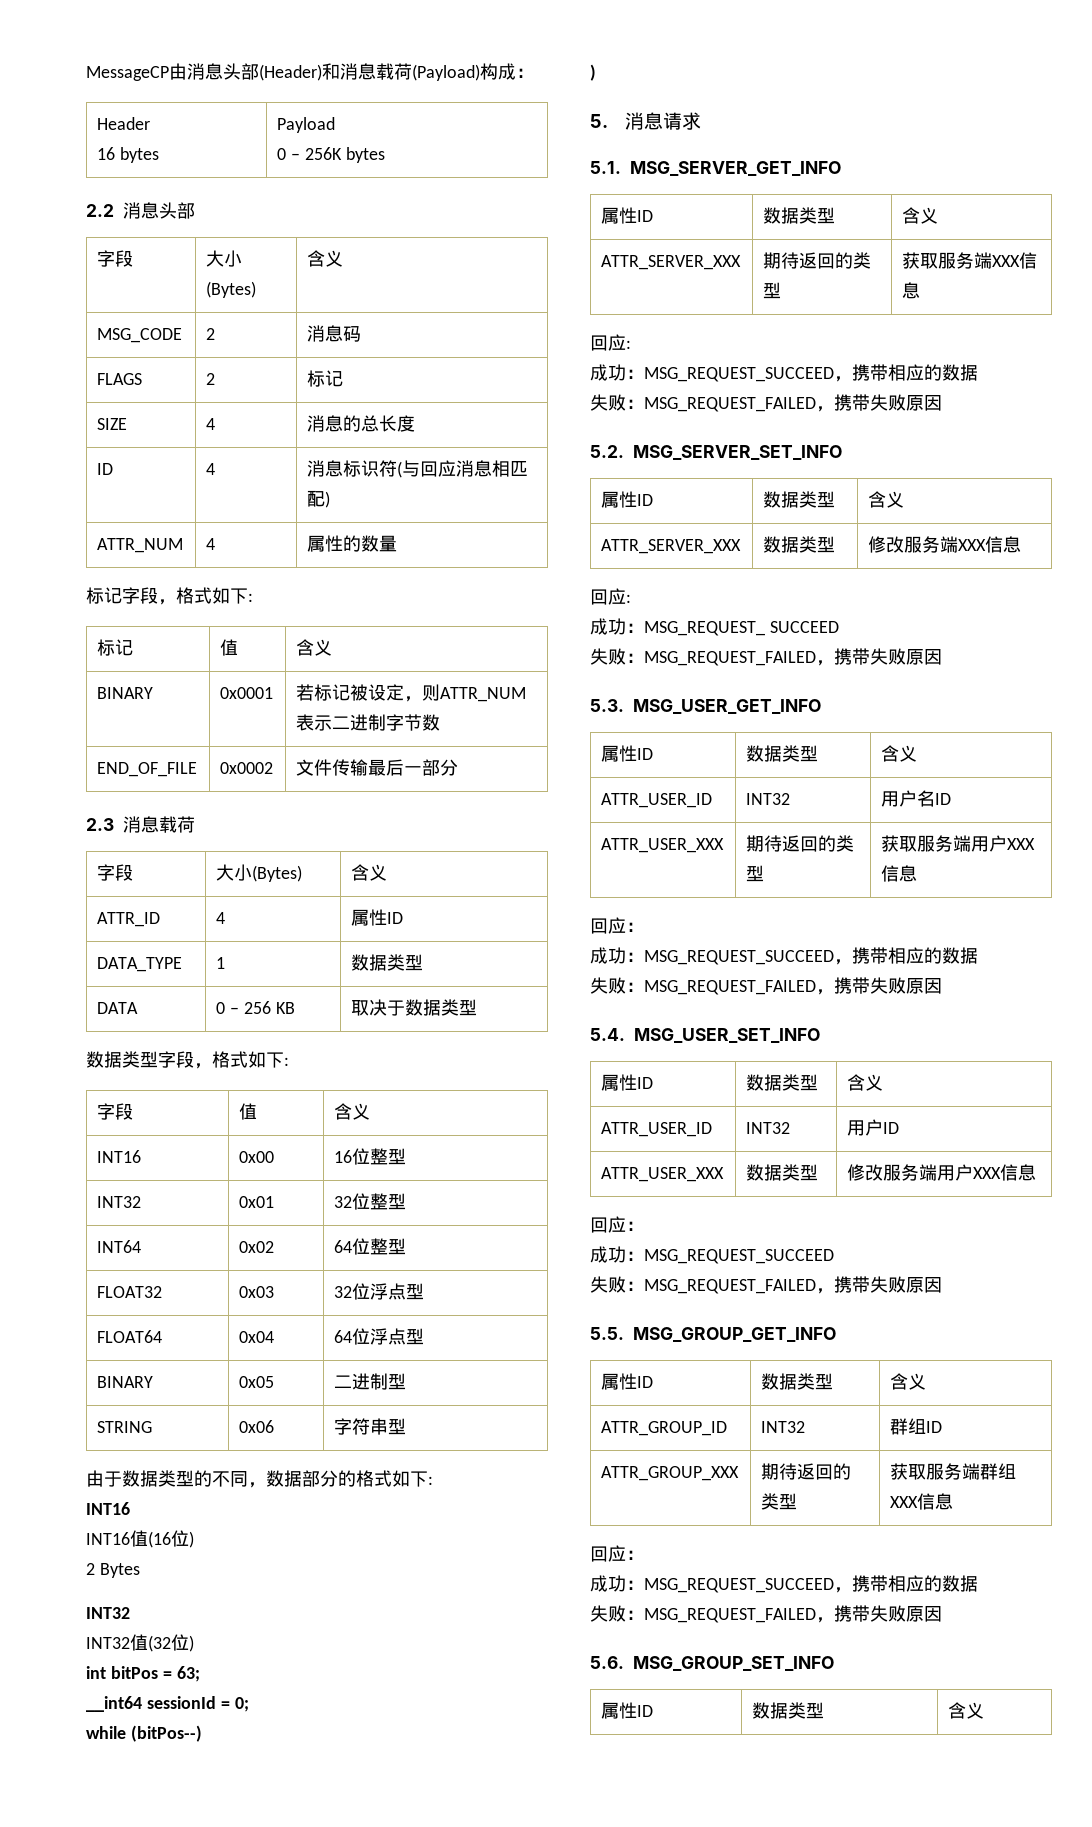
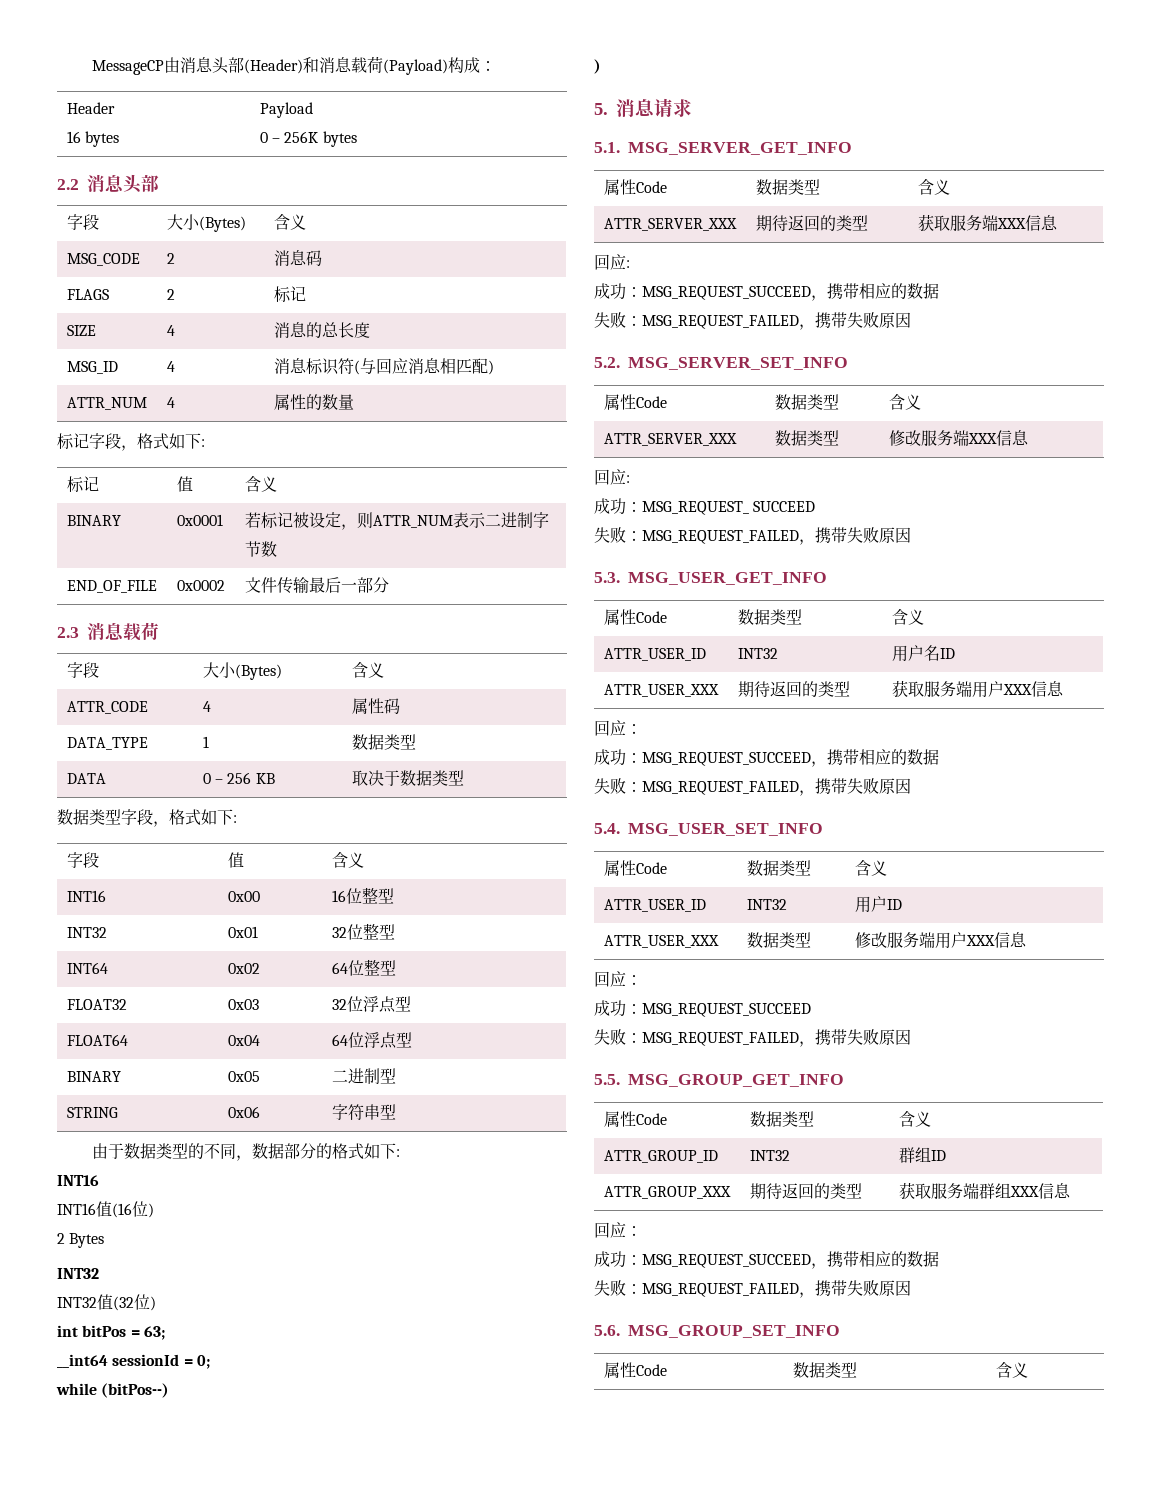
- ID | 4 | 消息标识符(与回应消息相匹配)
+ MSG_ID | 4 | 消息标识符(与回应消息相匹配)
- ATTR_ID | 4 | 属性ID
+ ATTR_CODE | 4 | 属性码
  5.1. MSG_SERVER_GET_INFO
- 属性ID | 数据类型 | 含义
+ 属性Code | 数据类型 | 含义
  5.2. MSG_SERVER_SET_INFO
- 属性ID | 数据类型 | 含义
+ 属性Code | 数据类型 | 含义
  5.3. MSG_USER_GET_INFO
- 属性ID | 数据类型 | 含义
+ 属性Code | 数据类型 | 含义
  5.4. MSG_USER_SET_INFO
- 属性ID | 数据类型 | 含义
+ 属性Code | 数据类型 | 含义
  5.5. MSG_GROUP_GET_INFO
- 属性ID | 数据类型 | 含义
+ 属性Code | 数据类型 | 含义
  5.6. MSG_GROUP_SET_INFO
- 属性ID | 数据类型 | 含义
+ 属性Code | 数据类型 | 含义

